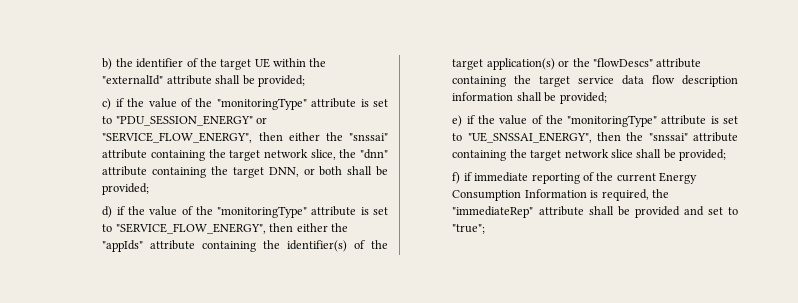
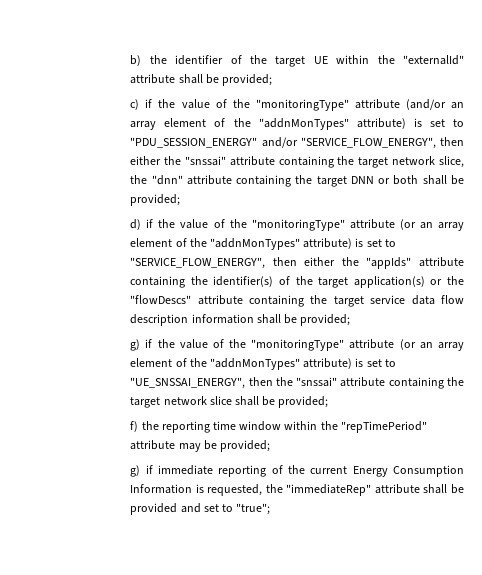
- c) if the value of the "monitoringType" attribute is set to "PDU_SESSION_ENERGY" or "SERVICE_FLOW_ENERGY", then either the "snssai" attribute containing the target network slice, the "dnn" attribute containing the target DNN, or both shall be provided;
+ c) if the value of the "monitoringType" attribute (and/or an array element of the "addnMonTypes" attribute) is set to "PDU_SESSION_ENERGY" and/or "SERVICE_FLOW_ENERGY", then either the "snssai" attribute containing the target network slice, the "dnn" attribute containing the target DNN or both shall be provided;
- d) if the value of the "monitoringType" attribute is set to "SERVICE_FLOW_ENERGY", then either the "appIds" attribute containing the identifier(s) of the target application(s) or the "flowDescs" attribute containing the target service data flow description information shall be provided;
+ d) if the value of the "monitoringType" attribute (or an array element of the "addnMonTypes" attribute) is set to "SERVICE_FLOW_ENERGY", then either the "appIds" attribute containing the identifier(s) of the target application(s) or the "flowDescs" attribute containing the target service data flow description information shall be provided;
- e) if the value of the "monitoringType" attribute is set to "UE_SNSSAI_ENERGY", then the "snssai" attribute containing the target network slice shall be provided;
+ g) if the value of the "monitoringType" attribute (or an array element of the "addnMonTypes" attribute) is set to "UE_SNSSAI_ENERGY", then the "snssai" attribute containing the target network slice shall be provided;
- f) if immediate reporting of the current Energy Consumption Information is required, the "immediateRep" attribute shall be provided and set to "true";
+ f) the reporting time window within the "repTimePeriod" attribute may be provided;
+ g) if immediate reporting of the current Energy Consumption Information is requested, the "immediateRep" attribute shall be provided and set to "true";

